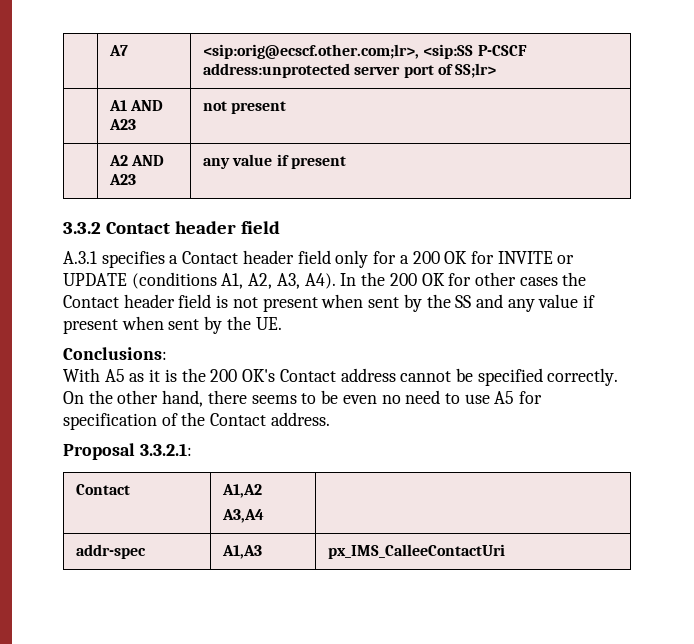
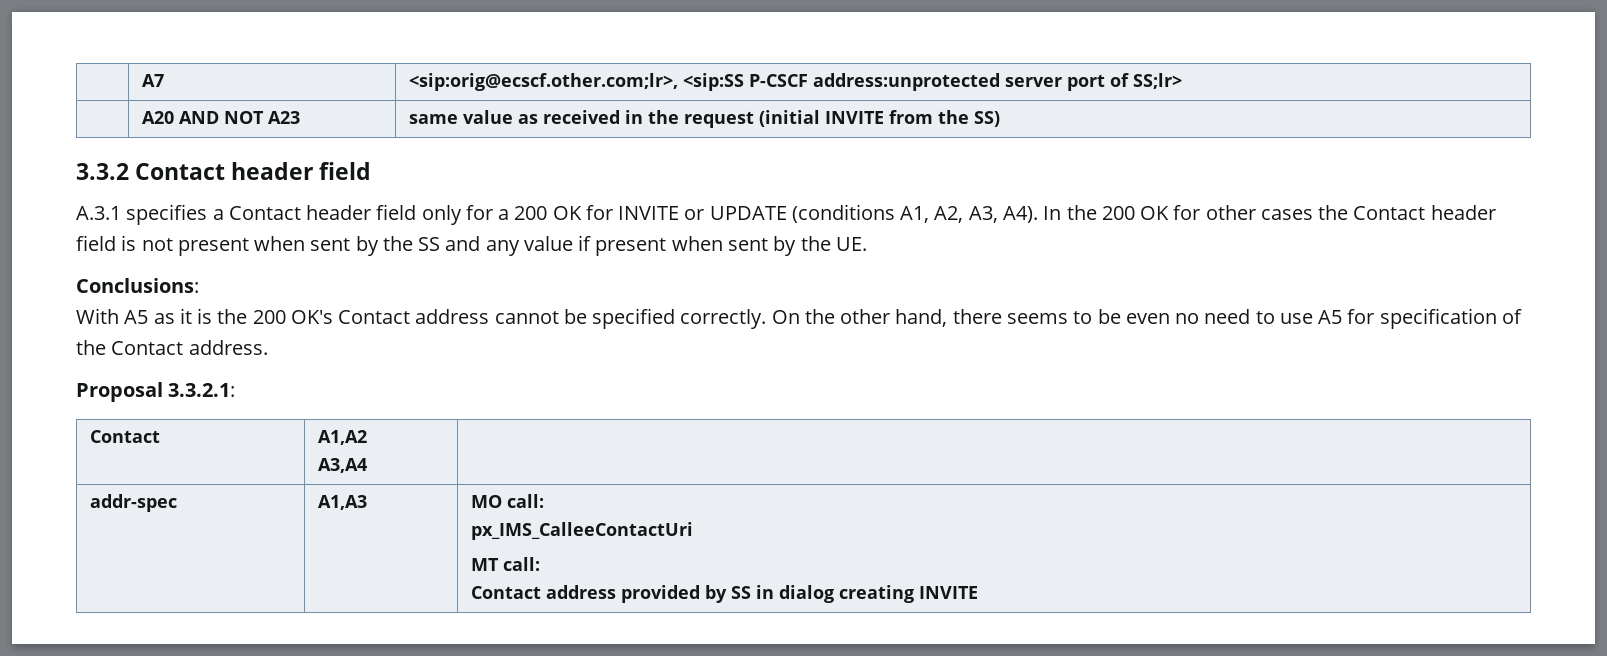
- | A1 AND A23 | not present
- | A2 AND A23 | any value if present
+ | A20 AND NOT A23 | same value as received in the request (initial INVITE from the SS)
- addr-spec | A1,A3 | px_IMS_CalleeContactUri
+ addr-spec | A1,A3 | MO call:
+ px_IMS_CalleeContactUri
+ MT call:
+ Contact address provided by SS in dialog creating INVITE

